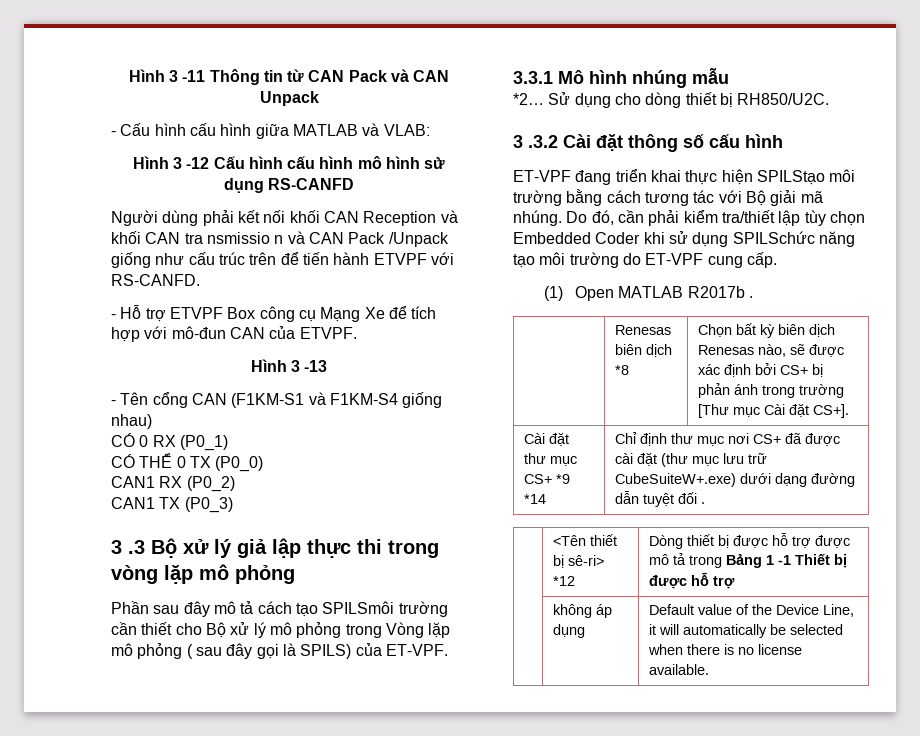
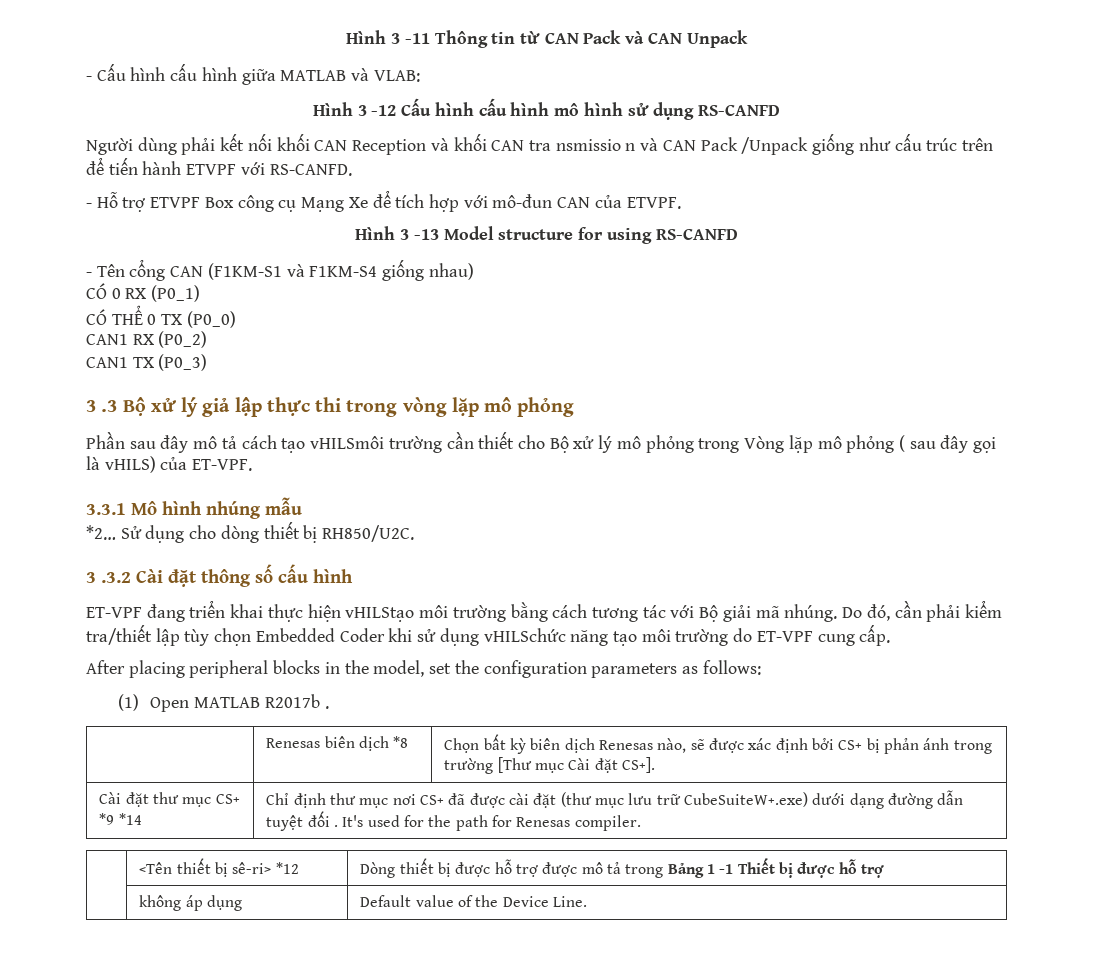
- Hình 3 -13
+ Hình 3 -13 Model structure for using RS-CANFD
- Phần sau đây mô tả cách tạo SPILSmôi trường cần thiết cho Bộ xử lý mô phỏng trong Vòng lặp mô phỏng ( sau đây gọi là SPILS) của ET-VPF.
+ Phần sau đây mô tả cách tạo vHILSmôi trường cần thiết cho Bộ xử lý mô phỏng trong Vòng lặp mô phỏng ( sau đây gọi là vHILS) của ET-VPF.
- ET-VPF đang triển khai thực hiện SPILStạo môi trường bằng cách tương tác với Bộ giải mã nhúng.
+ ET-VPF đang triển khai thực hiện vHILStạo môi trường bằng cách tương tác với Bộ giải mã nhúng.
- Do đó, cần phải kiểm tra/thiết lập tùy chọn Embedded Coder khi sử dụng SPILSchức năng tạo môi trường do ET-VPF cung cấp.
+ Do đó, cần phải kiểm tra/thiết lập tùy chọn Embedded Coder khi sử dụng vHILSchức năng tạo môi trường do ET-VPF cung cấp.
+ After placing peripheral blocks in the model, set the configuration parameters as follows:
- Cài đặt thư mục CS+ *9 *14 | Chỉ định thư mục nơi CS+ đã được cài đặt (thư mục lưu trữ CubeSuiteW+.exe) dưới dạng đường dẫn tuyệt đối .
+ Cài đặt thư mục CS+ *9 *14 | Chỉ định thư mục nơi CS+ đã được cài đặt (thư mục lưu trữ CubeSuiteW+.exe) dưới dạng đường dẫn tuyệt đối . It's used for the path for Renesas compiler.
- | không áp dụng | Default value of the Device Line, it will automatically be selected when there is no license available.
+ | không áp dụng | Default value of the Device Line.

